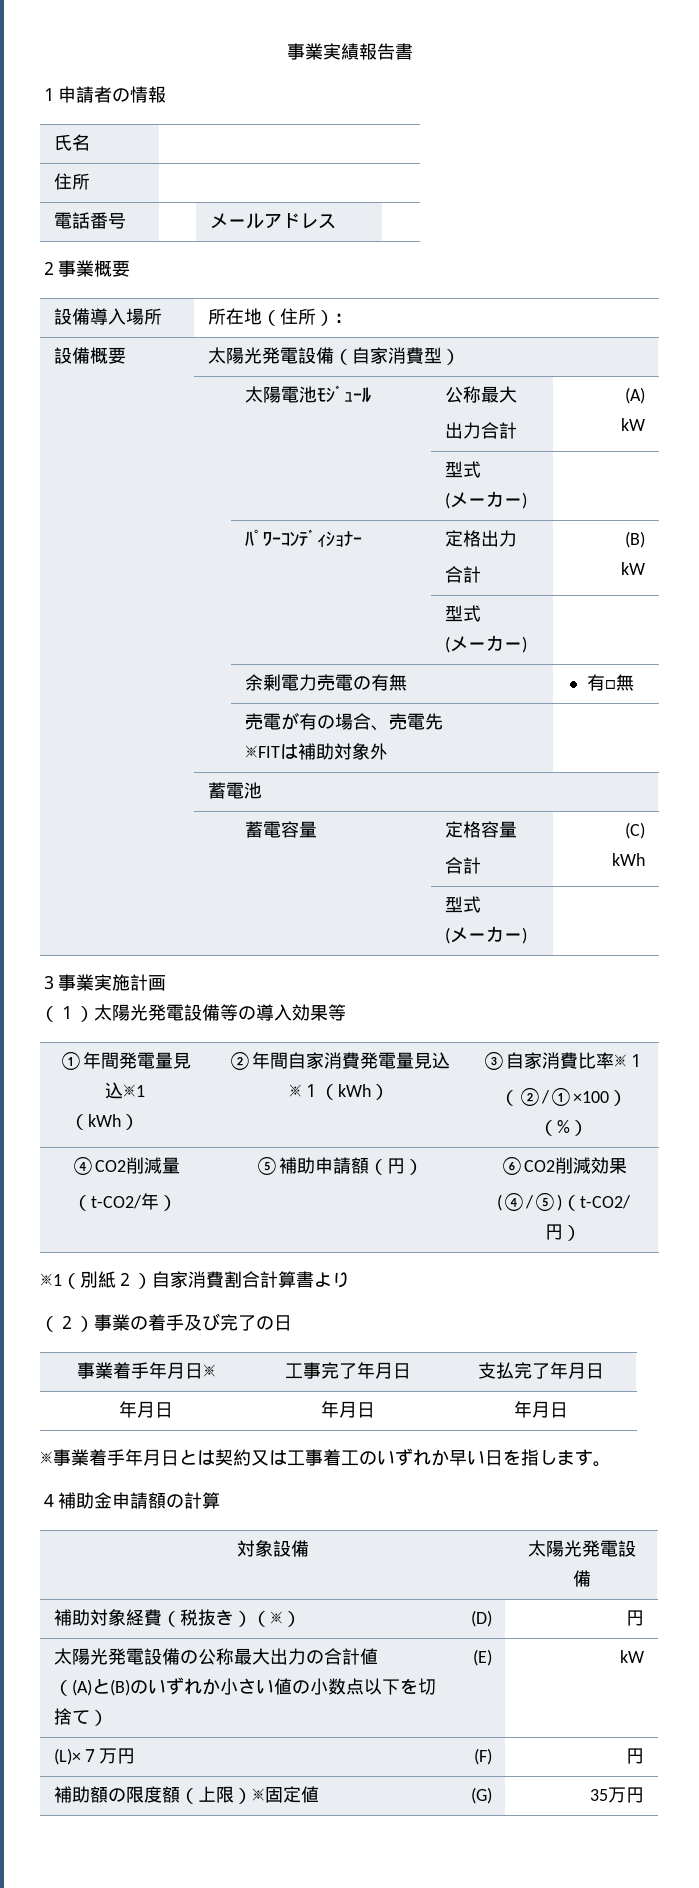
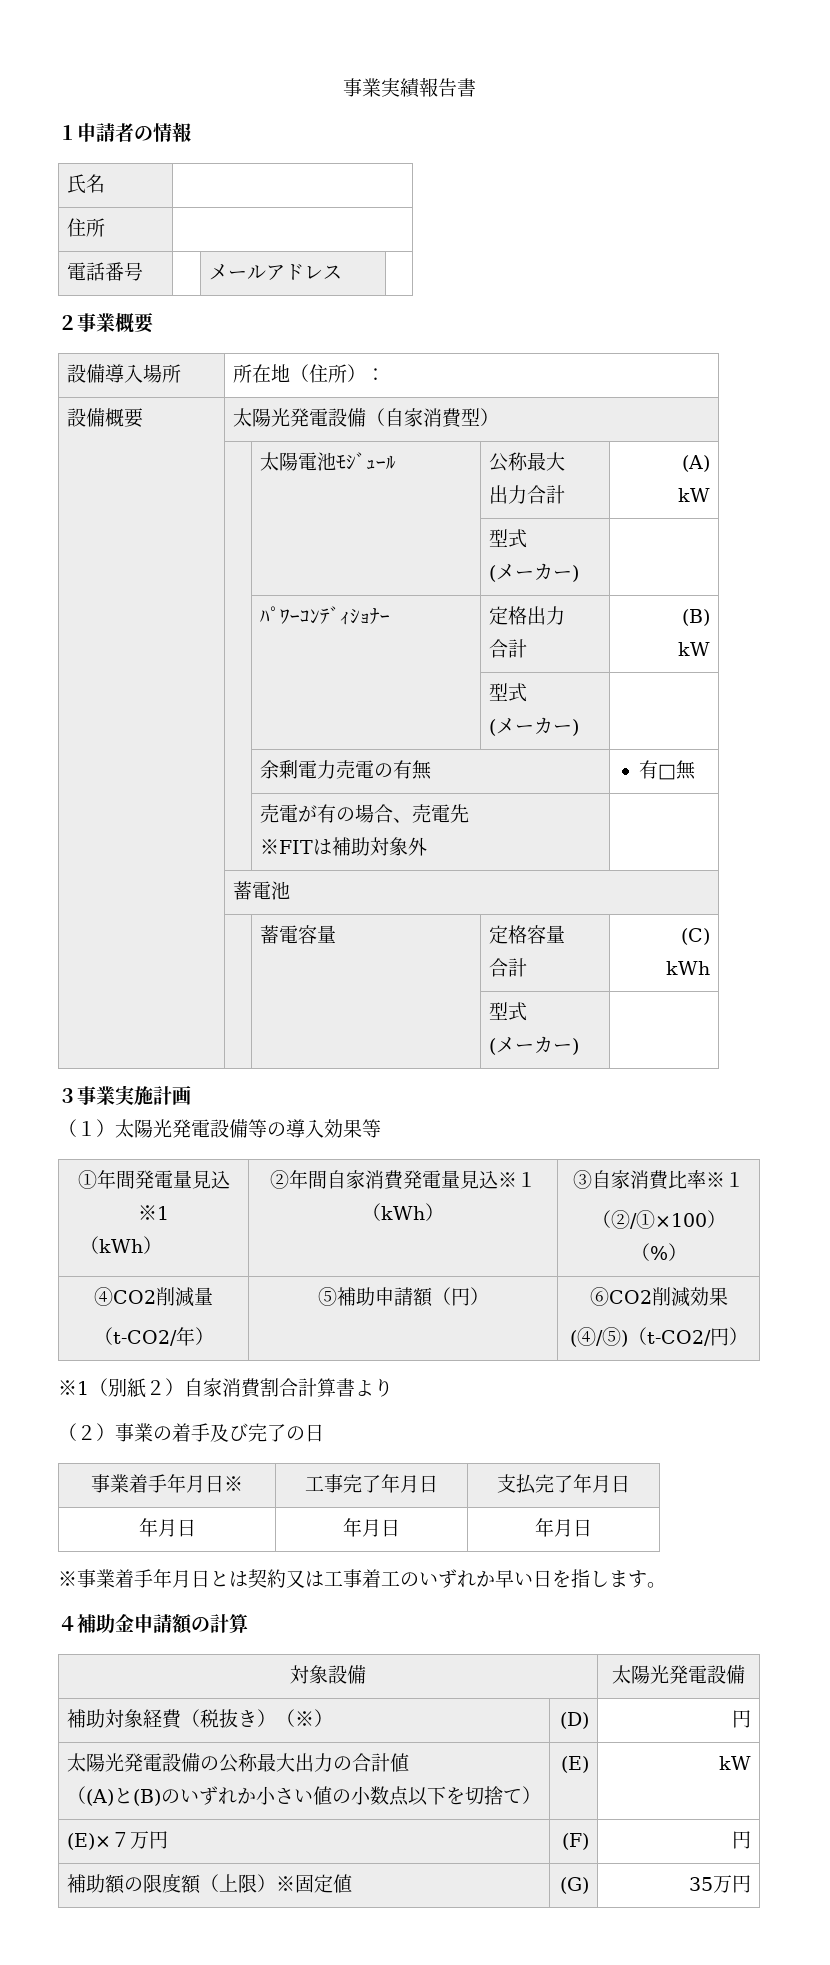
- (L)×７万円 | (F) | 円
+ (E)×７万円 | (F) | 円

